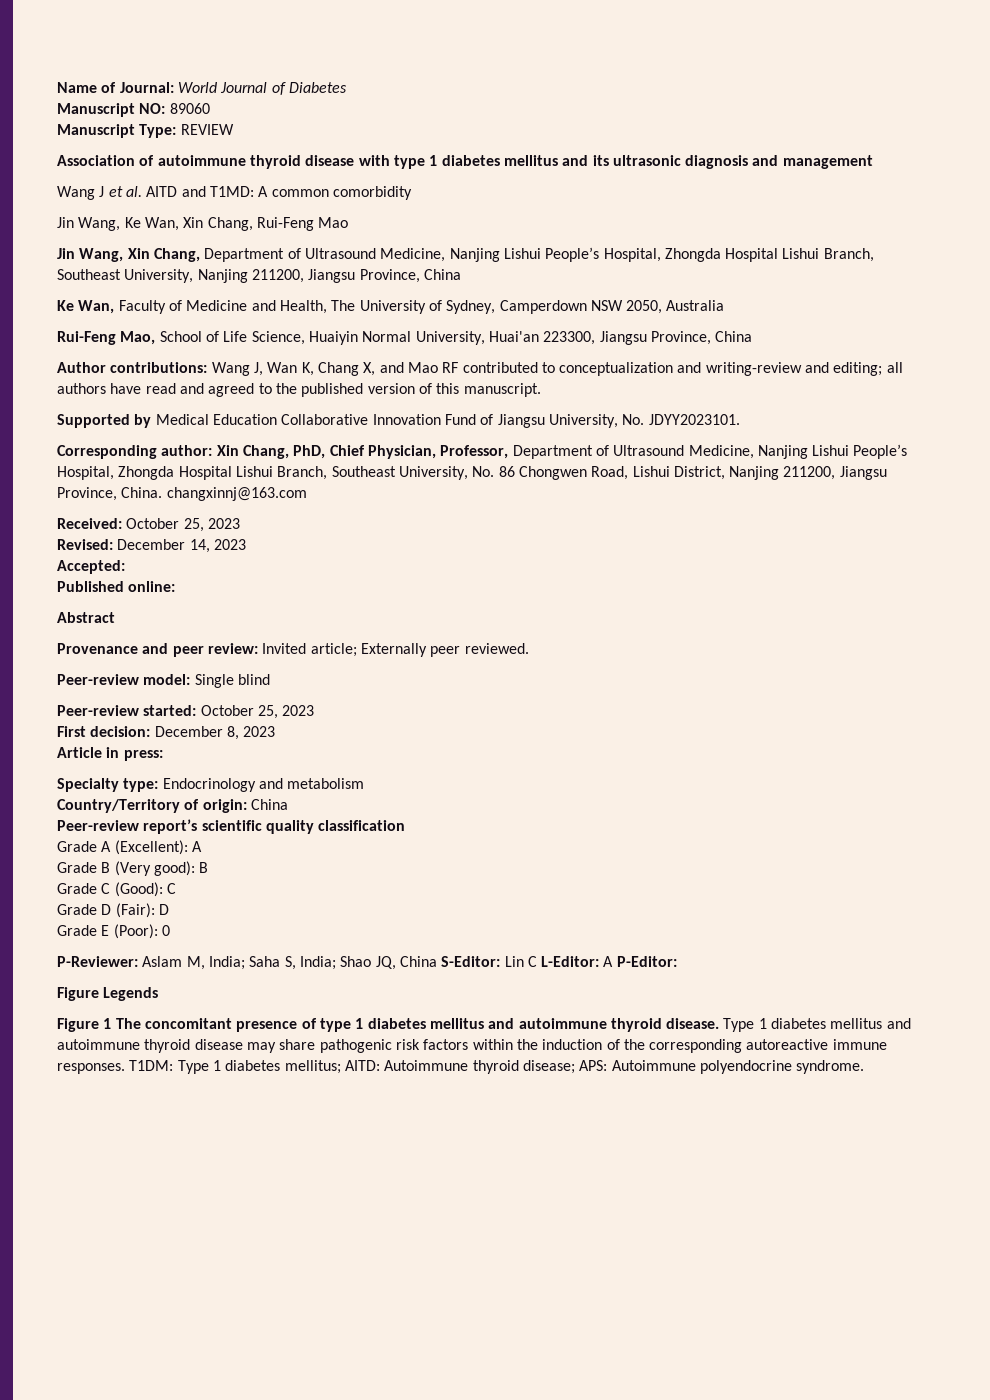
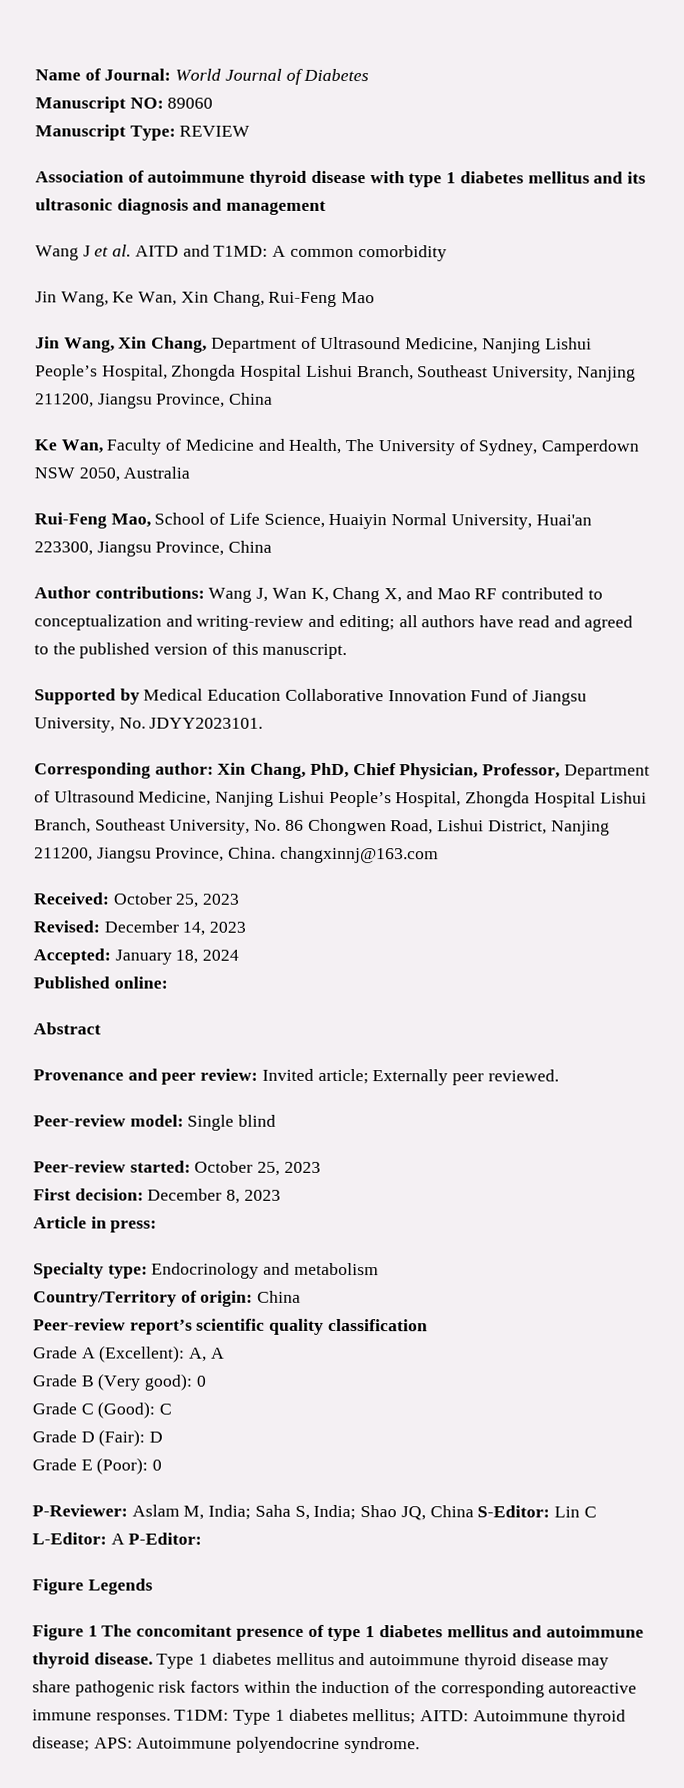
- Accepted:
+ Accepted: January 18, 2024
- Grade A (Excellent): A
+ Grade A (Excellent): A, A
- Grade B (Very good): B
+ Grade B (Very good): 0

